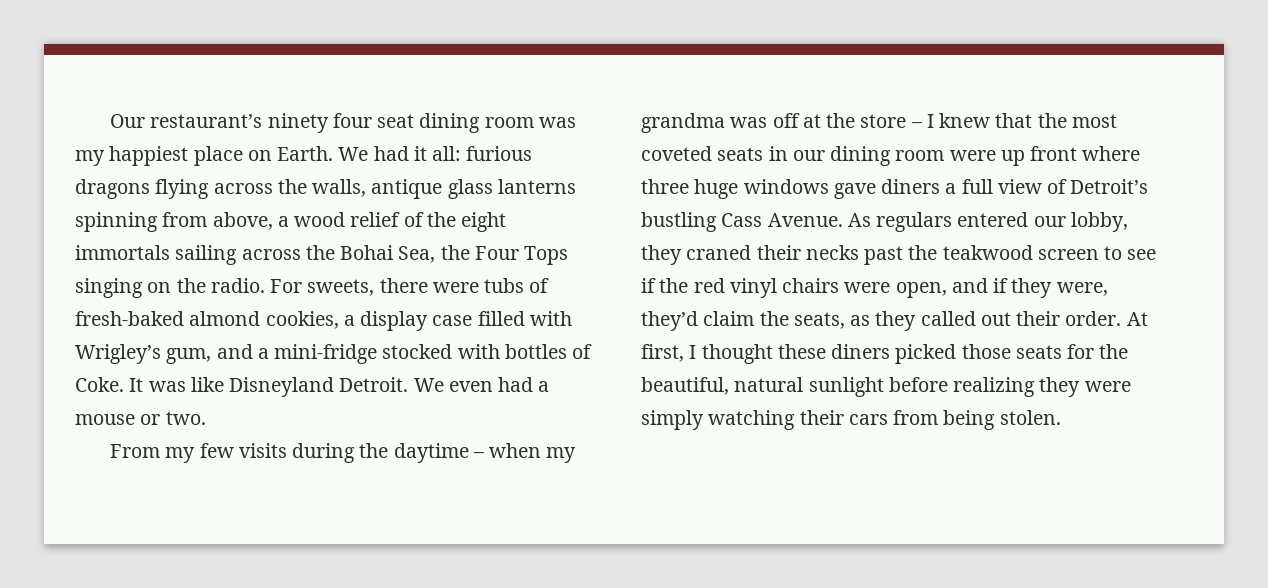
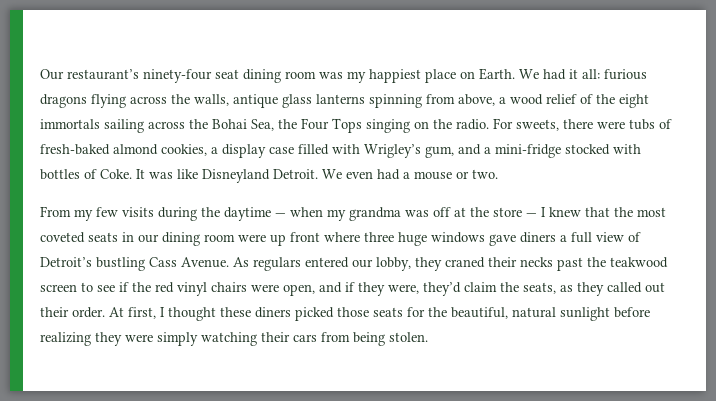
- Our restaurant’s ninety four seat dining room was my happiest place on Earth.
+ Our restaurant’s ninety-four seat dining room was my happiest place on Earth.
- From my few visits during the daytime – when my grandma was off at the store – I knew that the most coveted seats in our dining room were up front where three huge windows gave diners a full view of Detroit’s bustling Cass Avenue.
+ From my few visits during the daytime — when my grandma was off at the store — I knew that the most coveted seats in our dining room were up front where three huge windows gave diners a full view of Detroit’s bustling Cass Avenue.

